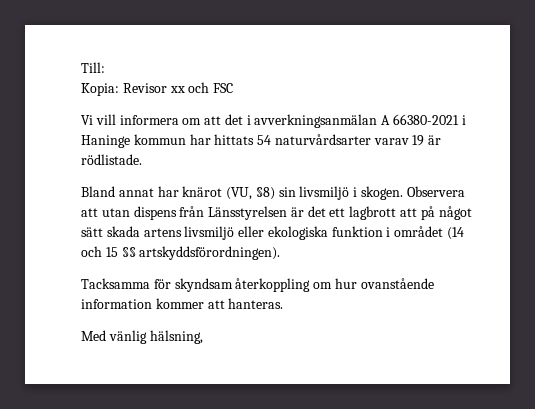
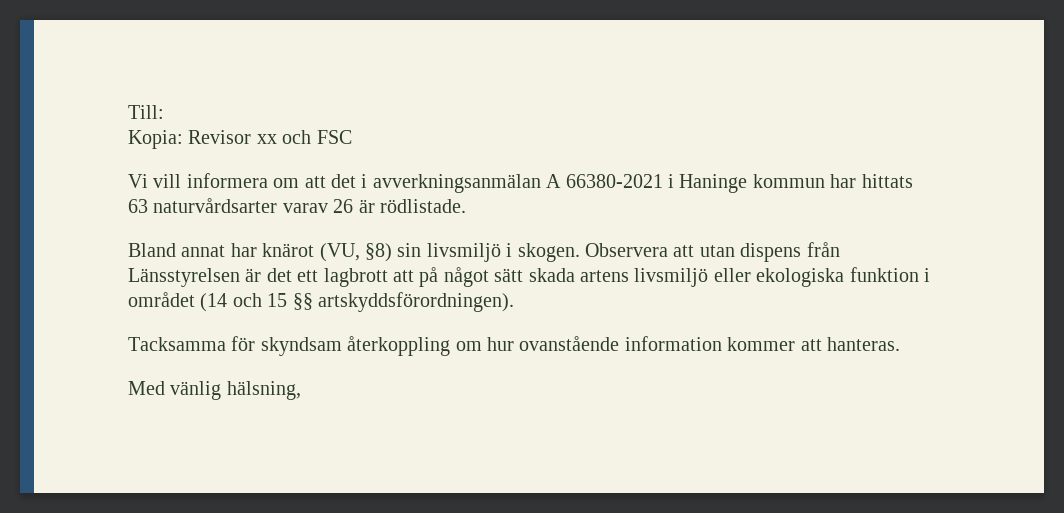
- Vi vill informera om att det i avverkningsanmälan A 66380-2021 i Haninge kommun har hittats 54 naturvårdsarter varav 19 är rödlistade.
+ Vi vill informera om att det i avverkningsanmälan A 66380-2021 i Haninge kommun har hittats 63 naturvårdsarter varav 26 är rödlistade.

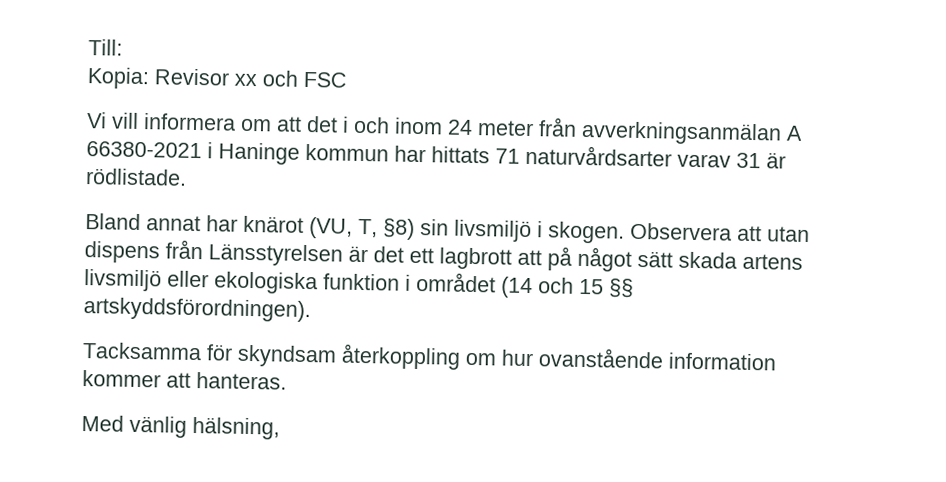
- Vi vill informera om att det i avverkningsanmälan A 66380-2021 i Haninge kommun har hittats 63 naturvårdsarter varav 26 är rödlistade.
+ Vi vill informera om att det i och inom 24 meter från avverkningsanmälan A 66380-2021 i Haninge kommun har hittats 71 naturvårdsarter varav 31 är rödlistade.
- Bland annat har knärot (VU, §8) sin livsmiljö i skogen.
+ Bland annat har knärot (VU, T, §8) sin livsmiljö i skogen.

